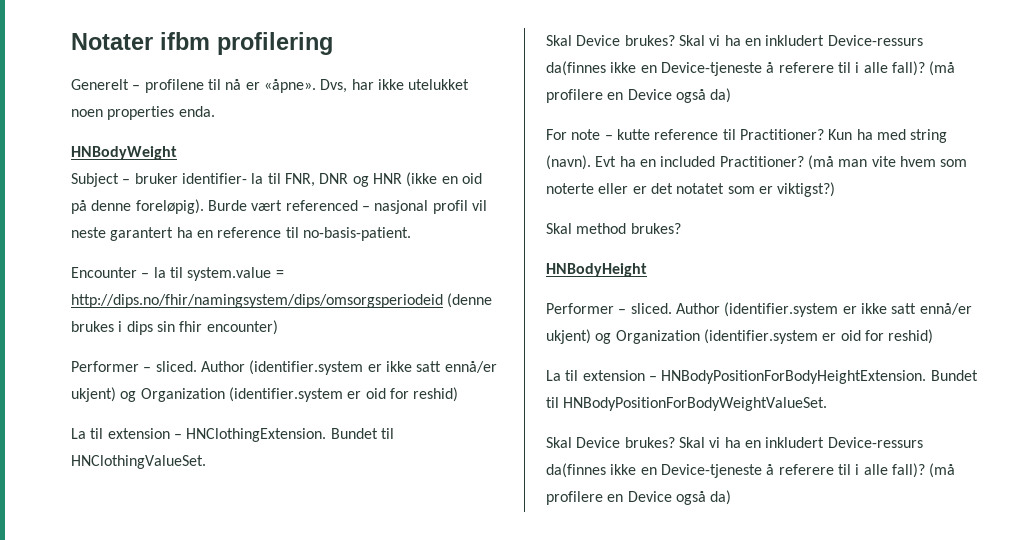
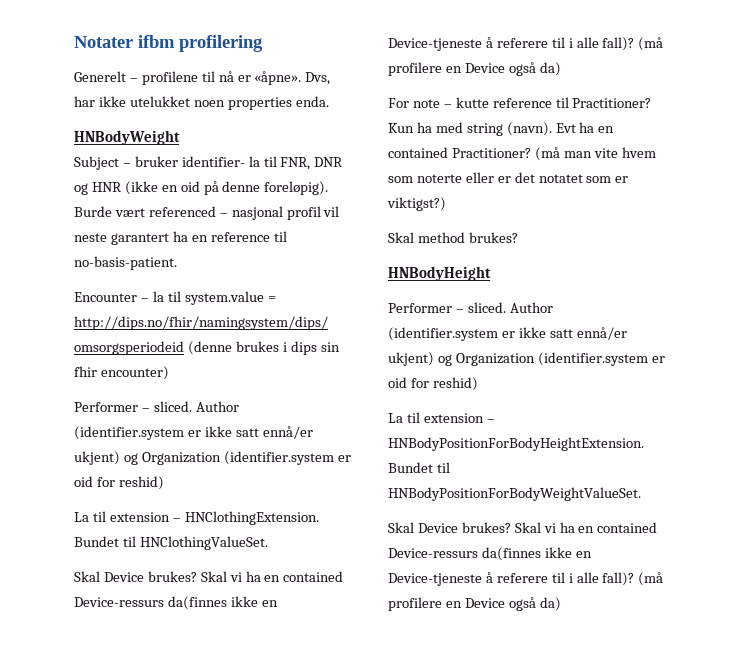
  Bundet til HNClothingValueSet.
- Skal Device brukes? Skal vi ha en inkludert Device-ressurs da(finnes ikke en Device-tjeneste å referere til i alle fall)?
+ Skal Device brukes? Skal vi ha en contained Device-ressurs da(finnes ikke en Device-tjeneste å referere til i alle fall)?
- Evt ha en included Practitioner?
+ Evt ha en contained Practitioner?
  Bundet til HNBodyPositionForBodyWeightValueSet.
- Skal Device brukes? Skal vi ha en inkludert Device-ressurs da(finnes ikke en Device-tjeneste å referere til i alle fall)?
+ Skal Device brukes? Skal vi ha en contained Device-ressurs da(finnes ikke en Device-tjeneste å referere til i alle fall)?

